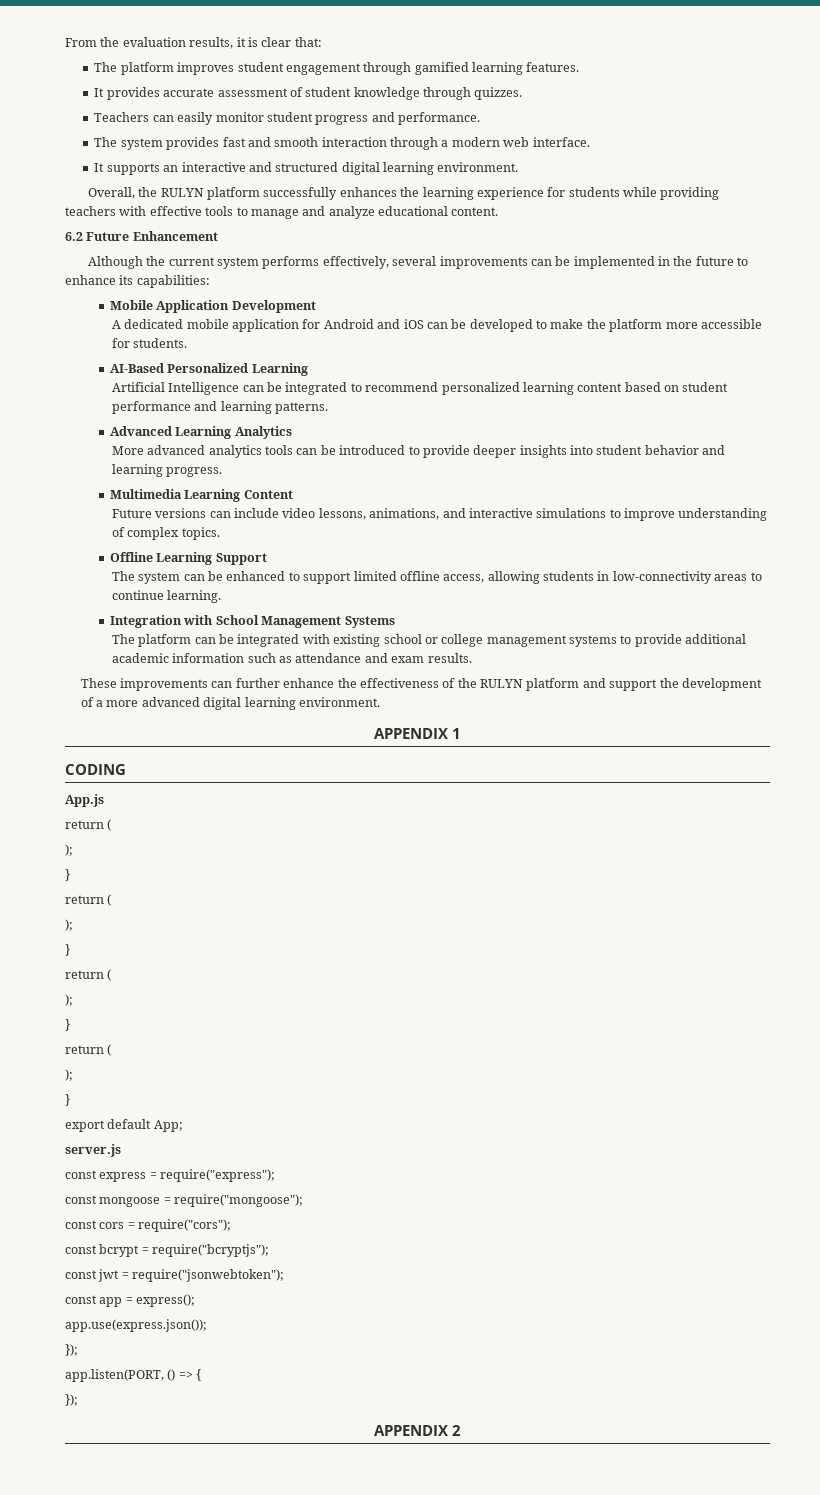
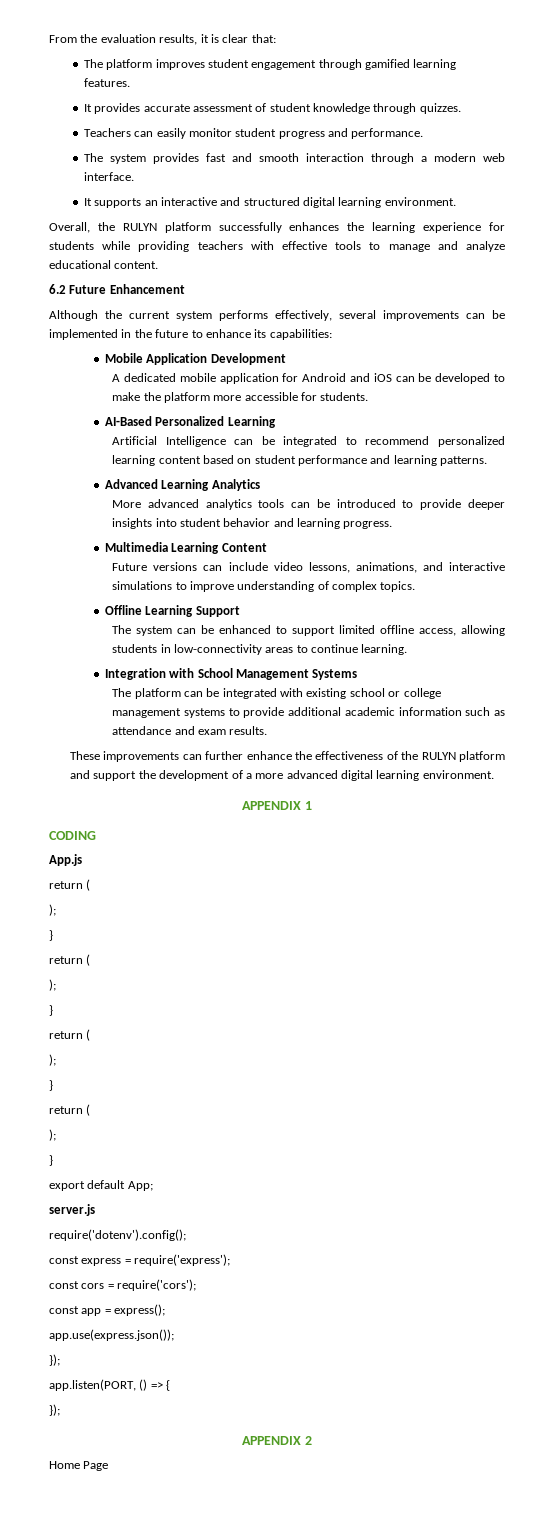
+ require('dotenv').config();
- const express = require("express");
- const mongoose = require("mongoose");
- const cors = require("cors");
- const bcrypt = require("bcryptjs");
- const jwt = require("jsonwebtoken");
+ const express = require('express');
+ const cors = require('cors');
+ Home Page

